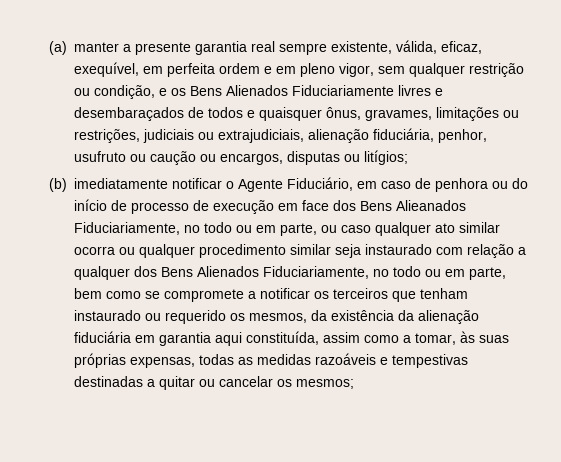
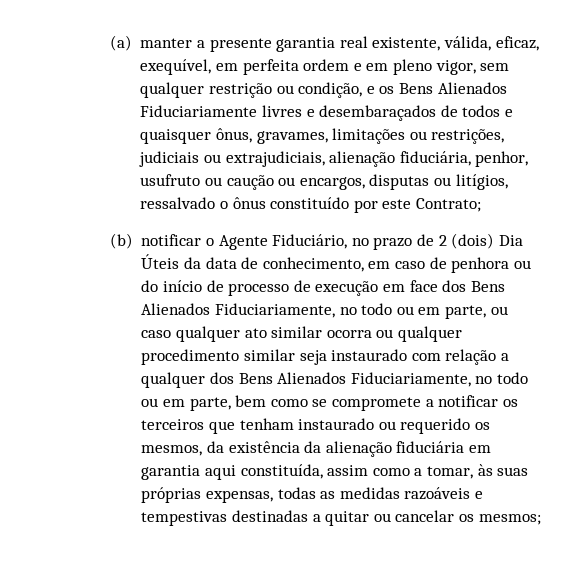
- (a) manter a presente garantia real sempre existente, válida, eficaz, exequível, em perfeita ordem e em pleno vigor, sem qualquer restrição ou condição, e os Bens Alienados Fiduciariamente livres e desembaraçados de todos e quaisquer ônus, gravames, limitações ou restrições, judiciais ou extrajudiciais, alienação fiduciária, penhor, usufruto ou caução ou encargos, disputas ou litígios;
+ (a) manter a presente garantia real existente, válida, eficaz, exequível, em perfeita ordem e em pleno vigor, sem qualquer restrição ou condição, e os Bens Alienados Fiduciariamente livres e desembaraçados de todos e quaisquer ônus, gravames, limitações ou restrições, judiciais ou extrajudiciais, alienação fiduciária, penhor, usufruto ou caução ou encargos, disputas ou litígios, ressalvado o ônus constituído por este Contrato;
- (b) imediatamente notificar o Agente Fiduciário, em caso de penhora ou do início de processo de execução em face dos Bens Alieanados Fiduciariamente, no todo ou em parte, ou caso qualquer ato similar ocorra ou qualquer procedimento similar seja instaurado com relação a qualquer dos Bens Alienados Fiduciariamente, no todo ou em parte, bem como se compromete a notificar os terceiros que tenham instaurado ou requerido os mesmos, da existência da alienação fiduciária em garantia aqui constituída, assim como a tomar, às suas próprias expensas, todas as medidas razoáveis e tempestivas destinadas a quitar ou cancelar os mesmos;
+ (b) notificar o Agente Fiduciário, no prazo de 2 (dois) Dia Úteis da data de conhecimento, em caso de penhora ou do início de processo de execução em face dos Bens Alienados Fiduciariamente, no todo ou em parte, ou caso qualquer ato similar ocorra ou qualquer procedimento similar seja instaurado com relação a qualquer dos Bens Alienados Fiduciariamente, no todo ou em parte, bem como se compromete a notificar os terceiros que tenham instaurado ou requerido os mesmos, da existência da alienação fiduciária em garantia aqui constituída, assim como a tomar, às suas próprias expensas, todas as medidas razoáveis e tempestivas destinadas a quitar ou cancelar os mesmos;

